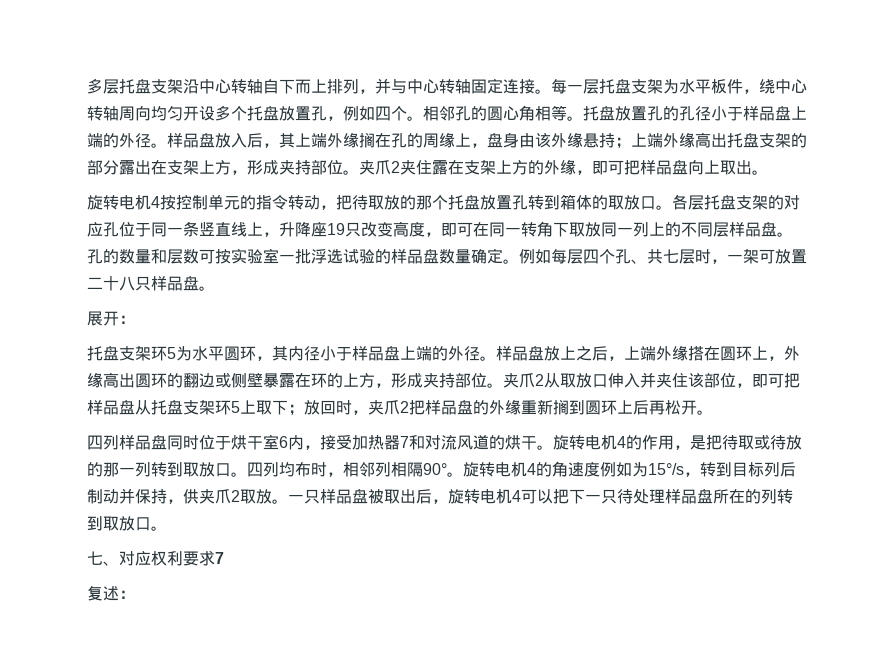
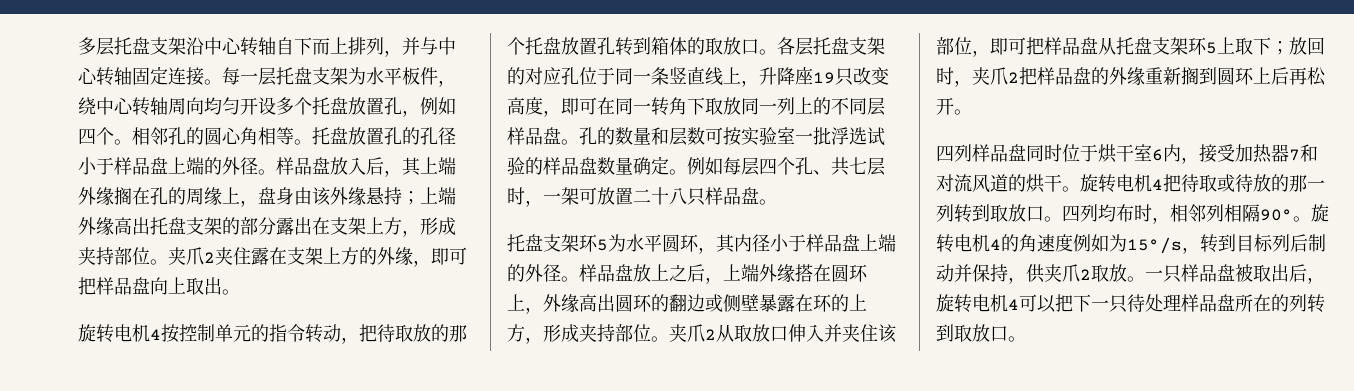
- 展开：
- 旋转电机4的作用，是把待取或待放的那一列转到取放口。
+ 旋转电机4把待取或待放的那一列转到取放口。
- 七、对应权利要求7
- 复述：

